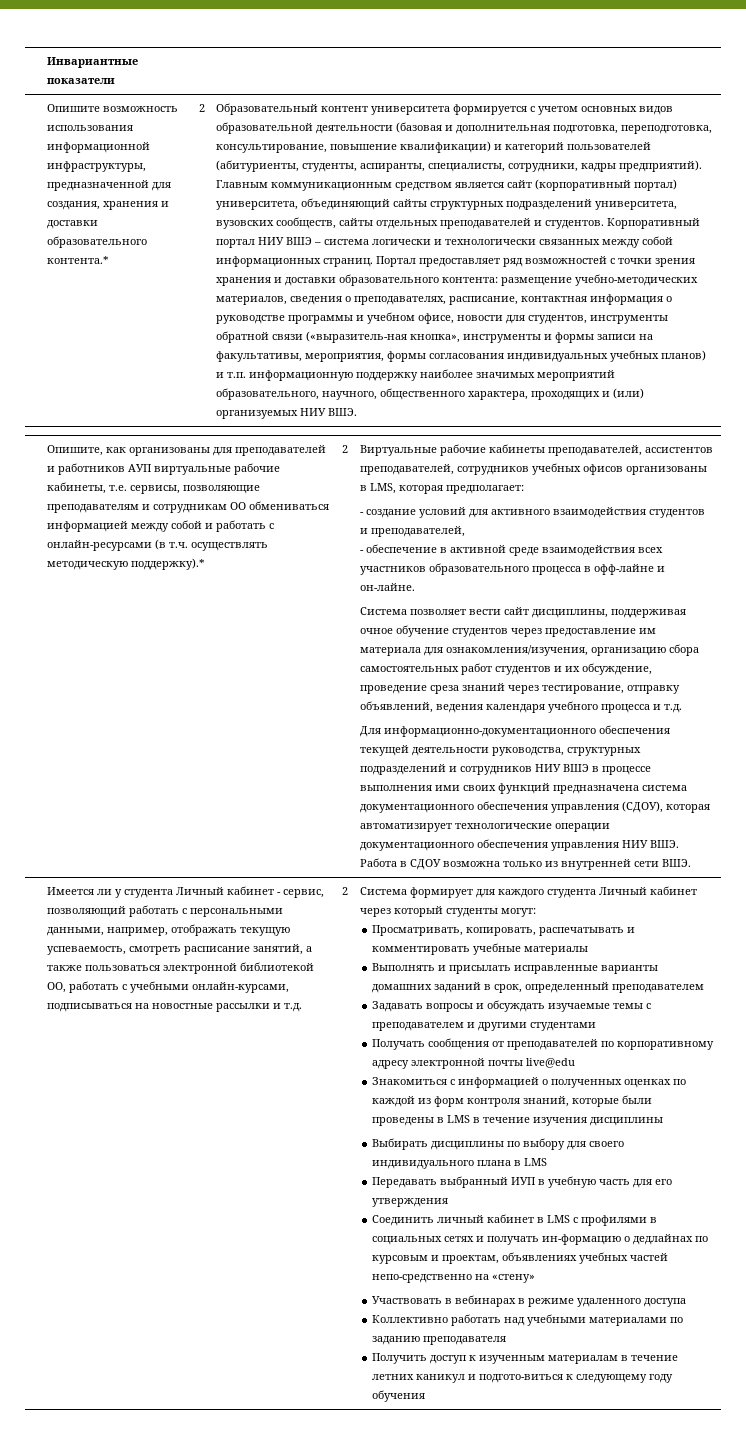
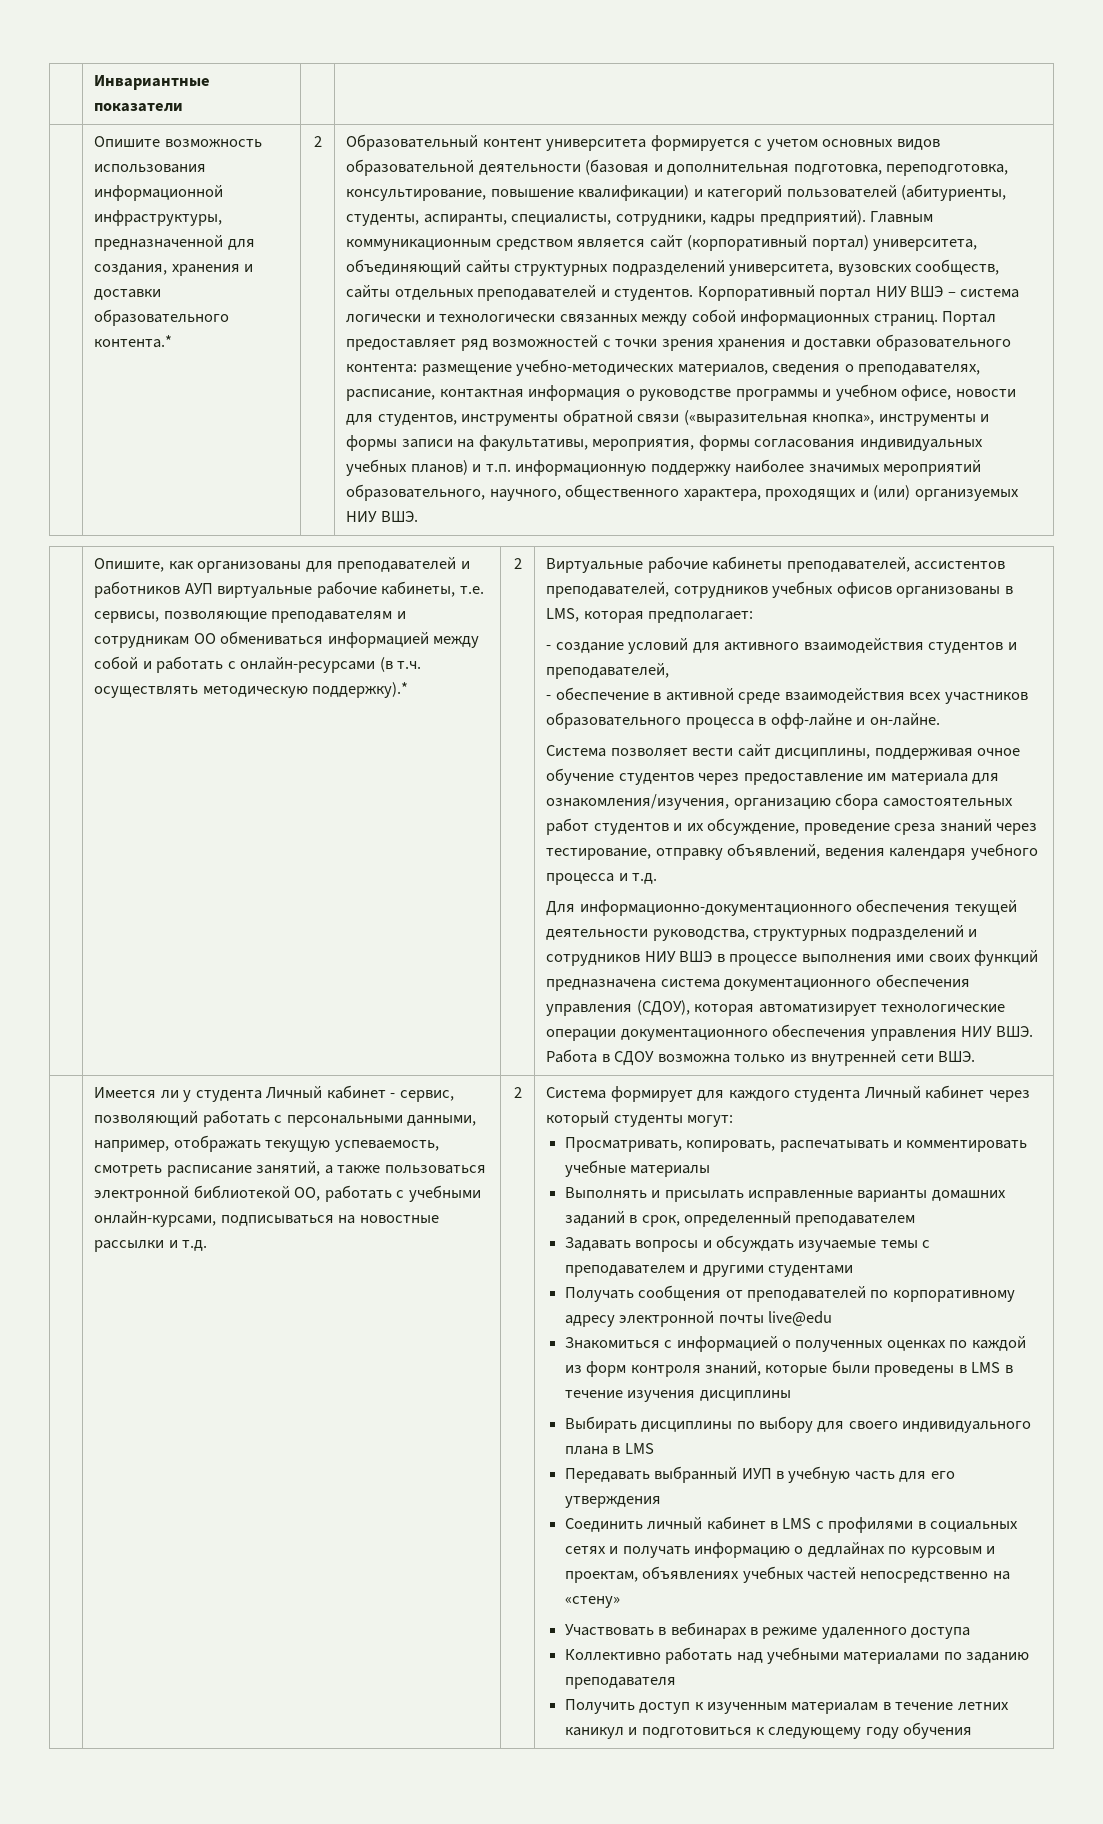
- размещение учебно-методических материалов, сведения о преподавателях, расписание, контактная информация о руководстве программы и учебном офисе, новости для студентов, инструменты обратной связи («выразитель-ная кнопка», инструменты и формы записи на факультативы, мероприятия, формы согласования индивидуальных учебных планов) и т.п. информационную поддержку наиболее значимых мероприятий образовательного, научного, общественного характера, проходящих и (или) организуемых НИУ ВШЭ.
+ размещение учебно-методических материалов, сведения о преподавателях, расписание, контактная информация о руководстве программы и учебном офисе, новости для студентов, инструменты обратной связи («выразительная кнопка», инструменты и формы записи на факультативы, мероприятия, формы согласования индивидуальных учебных планов) и т.п. информационную поддержку наиболее значимых мероприятий образовательного, научного, общественного характера, проходящих и (или) организуемых НИУ ВШЭ.
- Соединить личный кабинет в LMS с профилями в социальных сетях и получать ин-формацию о дедлайнах по курсовым и проектам, объявлениях учебных частей непо-средственно на «стену»
+ Соединить личный кабинет в LMS с профилями в социальных сетях и получать информацию о дедлайнах по курсовым и проектам, объявлениях учебных частей непосредственно на «стену»
- Получить доступ к изученным материалам в течение летних каникул и подгото-виться к следующему году обучения
+ Получить доступ к изученным материалам в течение летних каникул и подготовиться к следующему году обучения

